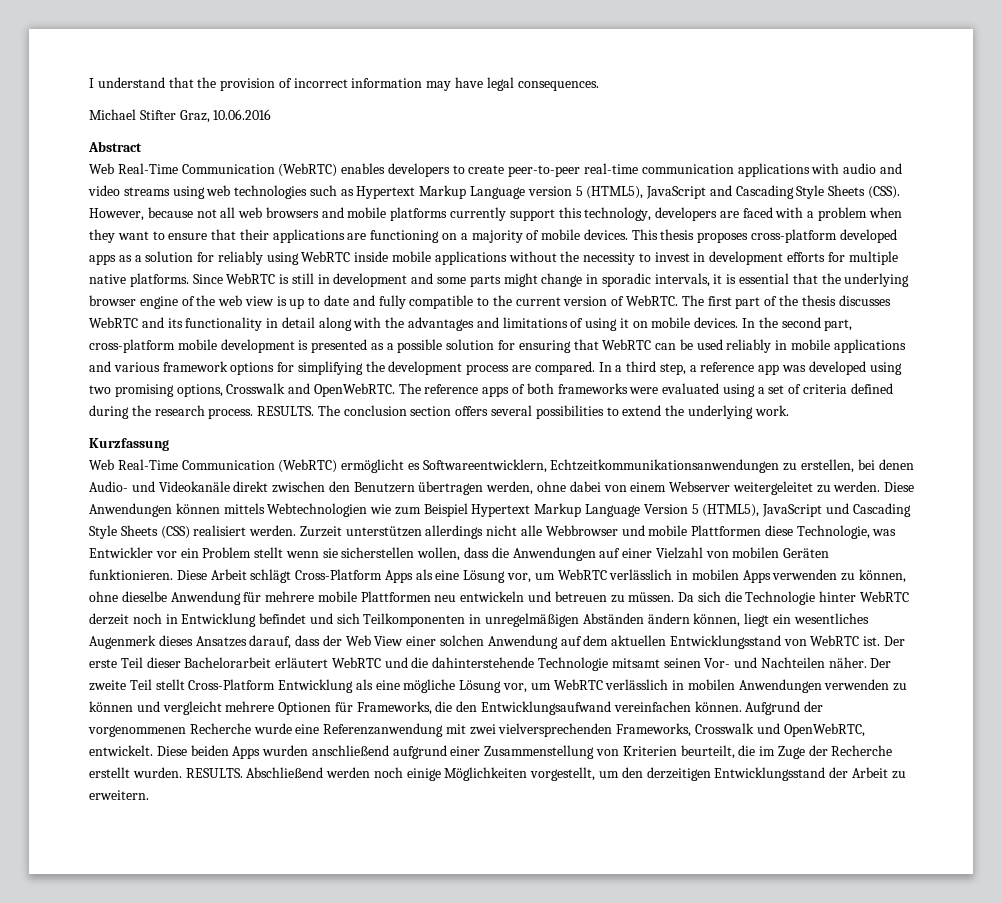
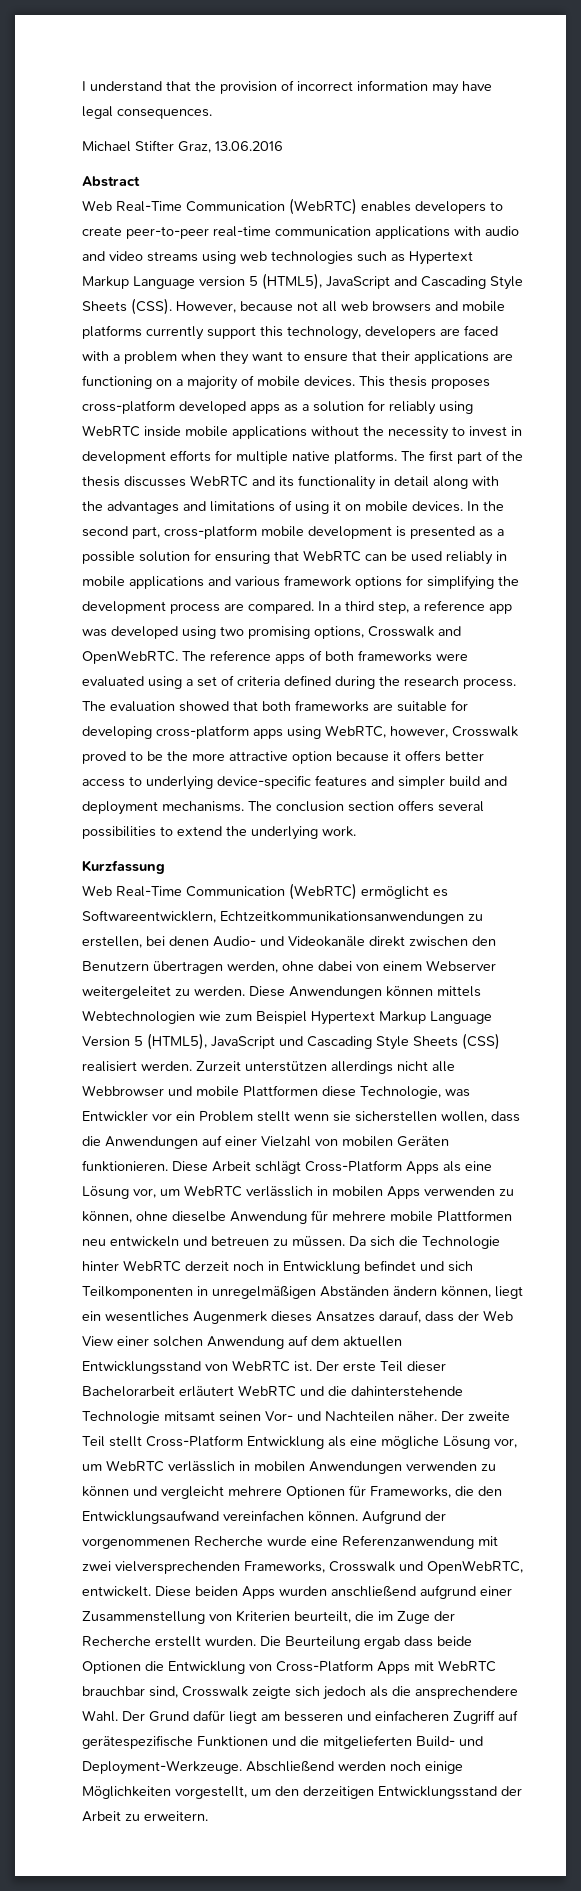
- Michael Stifter Graz, 10.06.2016
+ Michael Stifter Graz, 13.06.2016
- Since WebRTC is still in development and some parts might change in sporadic intervals, it is essential that the underlying browser engine of the web view is up to date and fully compatible to the current version of WebRTC.
- The reference apps of both frameworks were evaluated using a set of criteria defined during the research process. RESULTS.
+ The reference apps of both frameworks were evaluated using a set of criteria defined during the research process. The evaluation showed that both frameworks are suitable for developing cross-platform apps using WebRTC, however, Crosswalk proved to be the more attractive option because it offers better access to underlying device-specific features and simpler build and deployment mechanisms.
- Diese beiden Apps wurden anschließend aufgrund einer Zusammenstellung von Kriterien beurteilt, die im Zuge der Recherche erstellt wurden. RESULTS.
+ Diese beiden Apps wurden anschließend aufgrund einer Zusammenstellung von Kriterien beurteilt, die im Zuge der Recherche erstellt wurden. Die Beurteilung ergab dass beide Optionen die Entwicklung von Cross-Platform Apps mit WebRTC brauchbar sind, Crosswalk zeigte sich jedoch als die ansprechendere Wahl. Der Grund dafür liegt am besseren und einfacheren Zugriff auf gerätespezifische Funktionen und die mitgelieferten Build- und Deployment-Werkzeuge.

